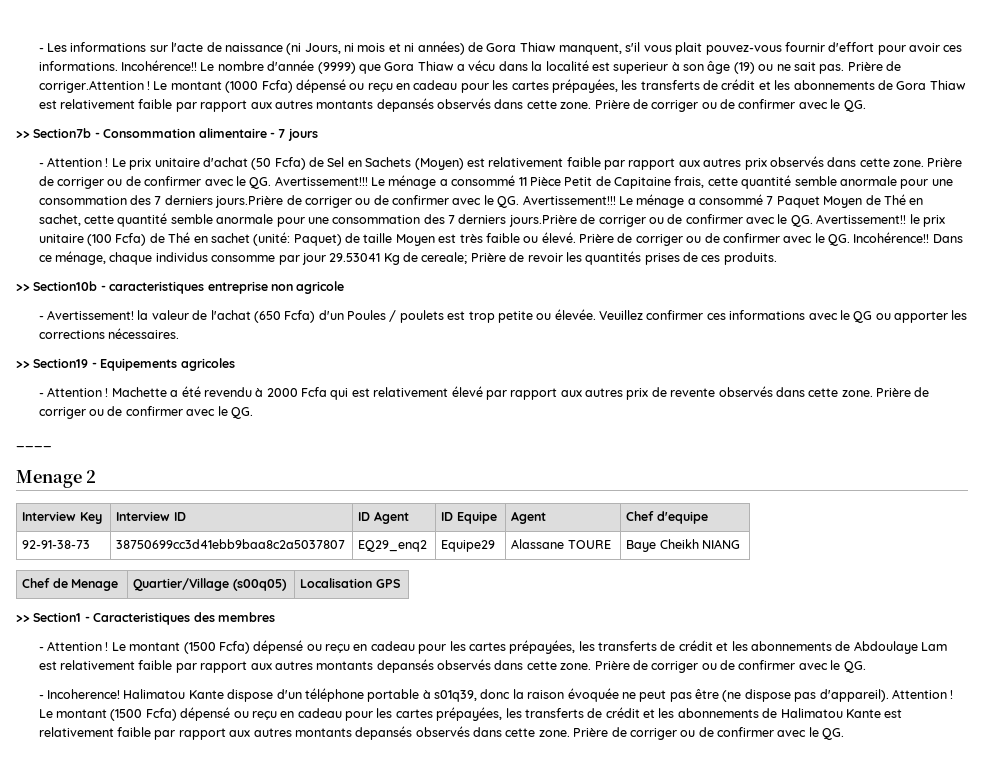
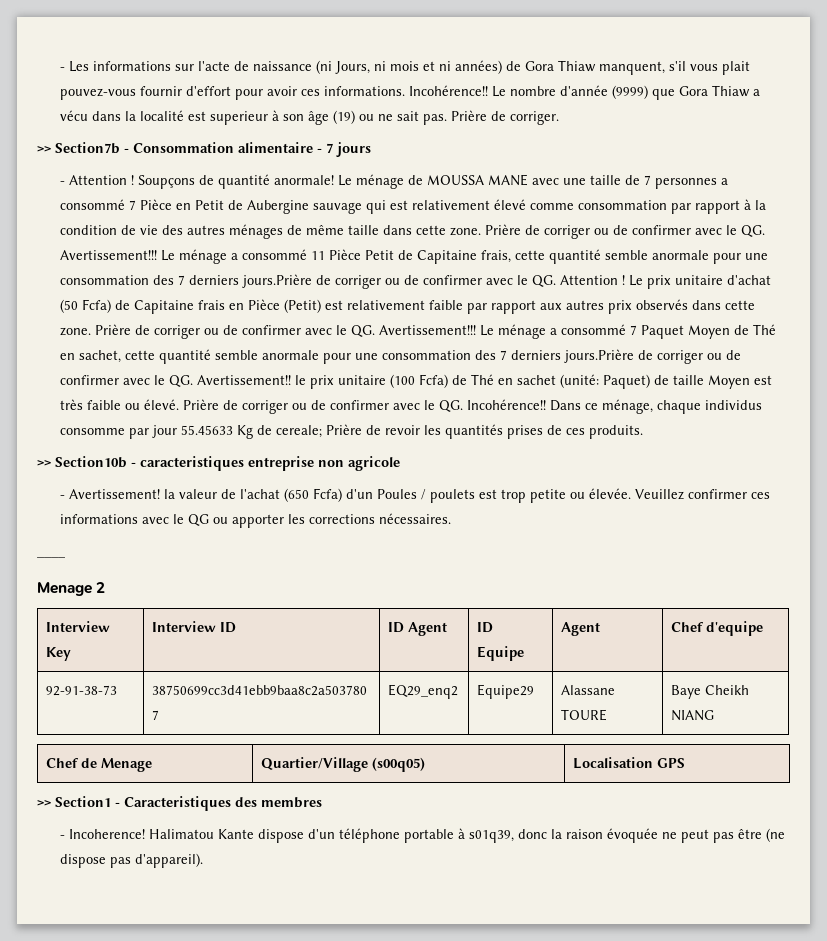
- Prière de corriger.Attention ! Le montant (1000 Fcfa) dépensé ou reçu en cadeau pour les cartes prépayées, les transferts de crédit et les abonnements de Gora Thiaw est relativement faible par rapport aux autres montants depansés observés dans cette zone. Prière de corriger ou de confirmer avec le QG.
+ Prière de corriger.
- Le prix unitaire d'achat (50 Fcfa) de Sel en Sachets (Moyen) est relativement faible par rapport aux autres prix observés dans cette zone.
+ Soupçons de quantité anormale! Le ménage de MOUSSA MANE avec une taille de 7 personnes a consommé 7 Pièce en Petit de Aubergine sauvage qui est relativement élevé comme consommation par rapport à la condition de vie des autres ménages de même taille dans cette zone.
- Le ménage a consommé 11 Pièce Petit de Capitaine frais, cette quantité semble anormale pour une consommation des 7 derniers jours.Prière de corriger ou de confirmer avec le QG. Avertissement!!!
+ Le ménage a consommé 11 Pièce Petit de Capitaine frais, cette quantité semble anormale pour une consommation des 7 derniers jours.Prière de corriger ou de confirmer avec le QG. Attention ! Le prix unitaire d'achat (50 Fcfa) de Capitaine frais en Pièce (Petit) est relativement faible par rapport aux autres prix observés dans cette zone. Prière de corriger ou de confirmer avec le QG. Avertissement!!!
- Dans ce ménage, chaque individus consomme par jour 29.53041 Kg de cereale; Prière de revoir les quantités prises de ces produits.
+ Dans ce ménage, chaque individus consomme par jour 55.45633 Kg de cereale; Prière de revoir les quantités prises de ces produits.
- >> Section19 - Equipements agricoles
- - Attention ! Machette a été revendu à 2000 Fcfa qui est relativement élevé par rapport aux autres prix de revente observés dans cette zone. Prière de corriger ou de confirmer avec le QG.
- - Attention ! Le montant (1500 Fcfa) dépensé ou reçu en cadeau pour les cartes prépayées, les transferts de crédit et les abonnements de Abdoulaye Lam est relativement faible par rapport aux autres montants depansés observés dans cette zone. Prière de corriger ou de confirmer avec le QG.
- Attention ! Le montant (1500 Fcfa) dépensé ou reçu en cadeau pour les cartes prépayées, les transferts de crédit et les abonnements de Halimatou Kante est relativement faible par rapport aux autres montants depansés observés dans cette zone. Prière de corriger ou de confirmer avec le QG.

